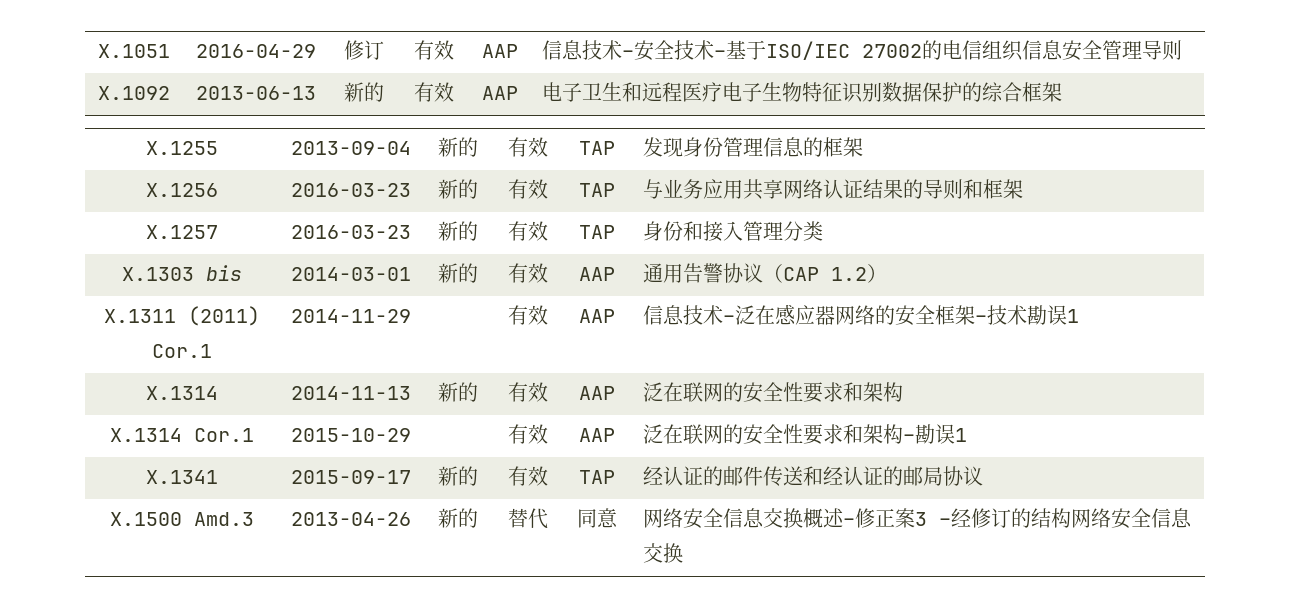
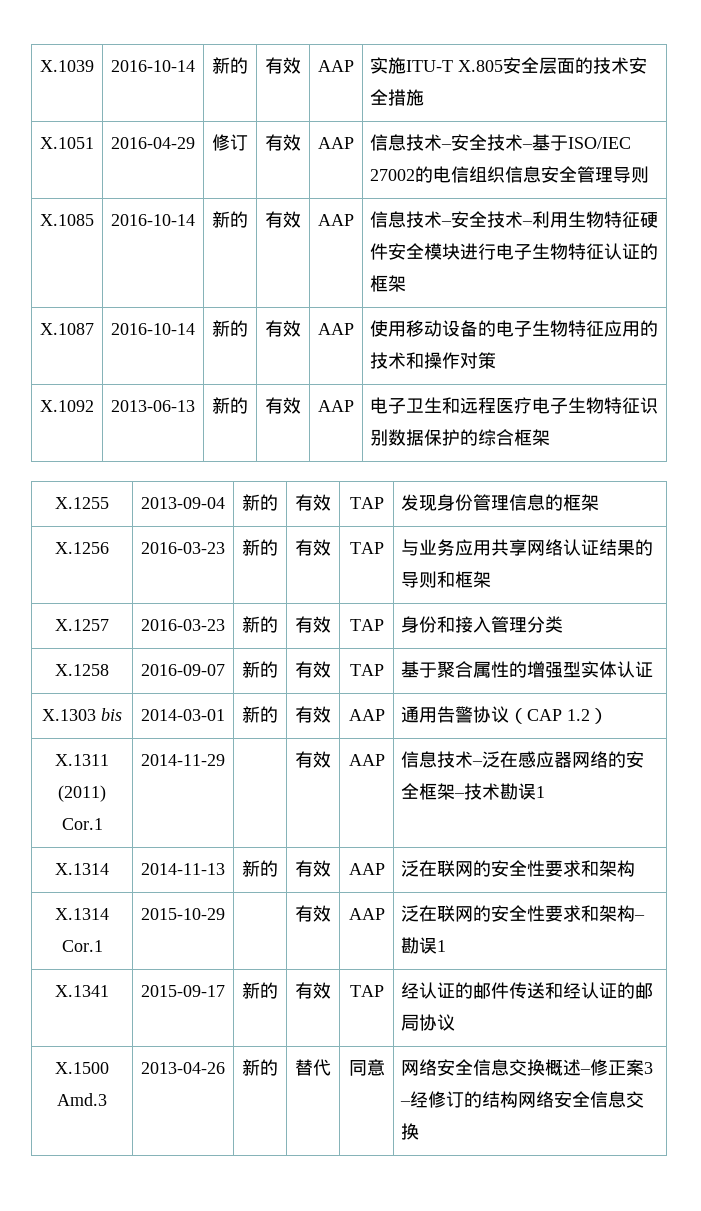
+ X.1039 | 2016-10-14 | 新的 | 有效 | AAP | 实施ITU-T X.805安全层面的技术安全措施
+ X.1085 | 2016-10-14 | 新的 | 有效 | AAP | 信息技术–安全技术–利用生物特征硬件安全模块进行电子生物特征认证的框架
+ X.1087 | 2016-10-14 | 新的 | 有效 | AAP | 使用移动设备的电子生物特征应用的技术和操作对策
+ X.1258 | 2016-09-07 | 新的 | 有效 | TAP | 基于聚合属性的增强型实体认证

